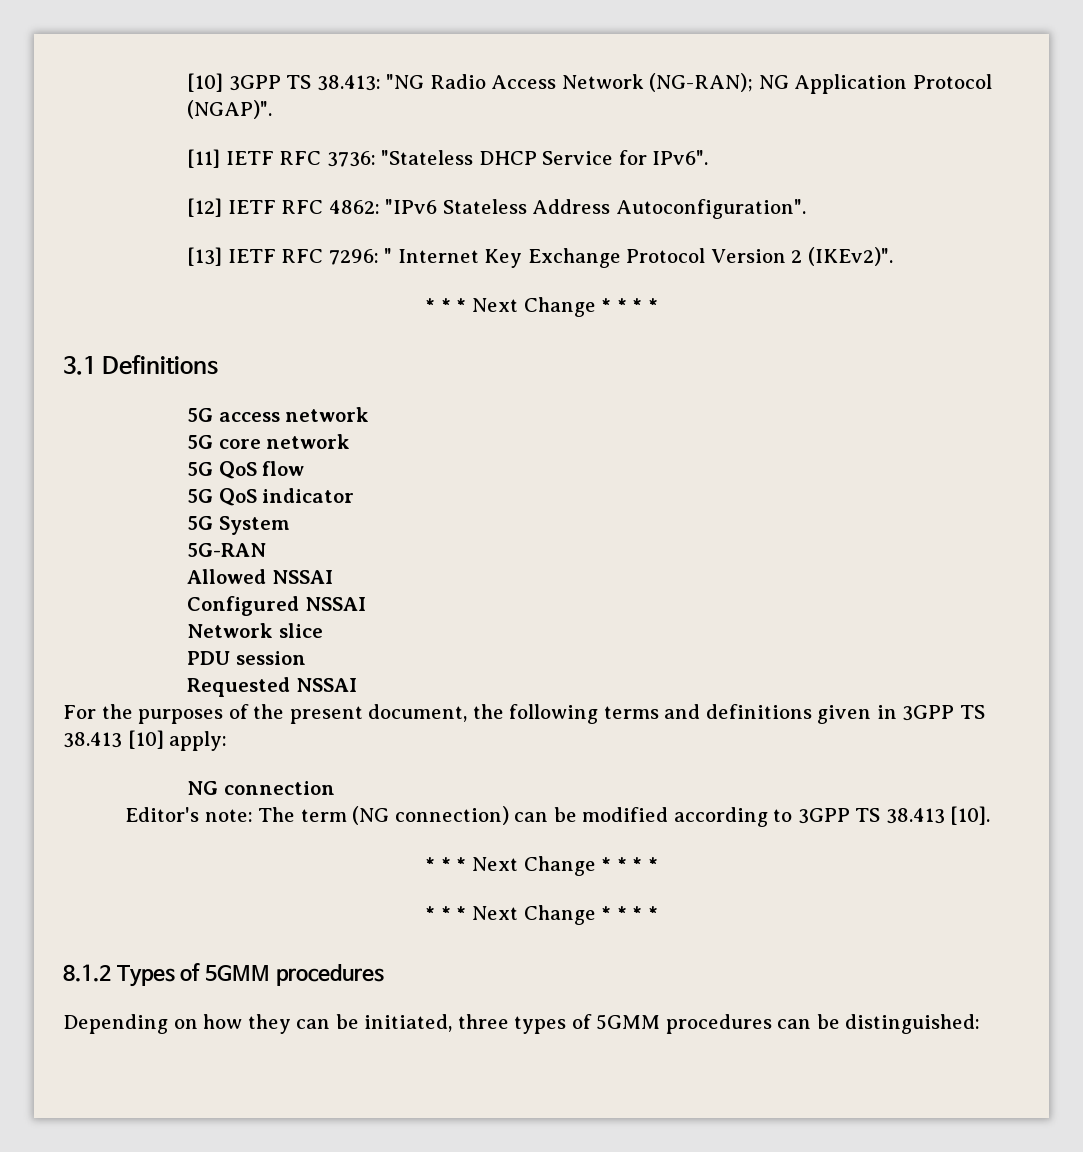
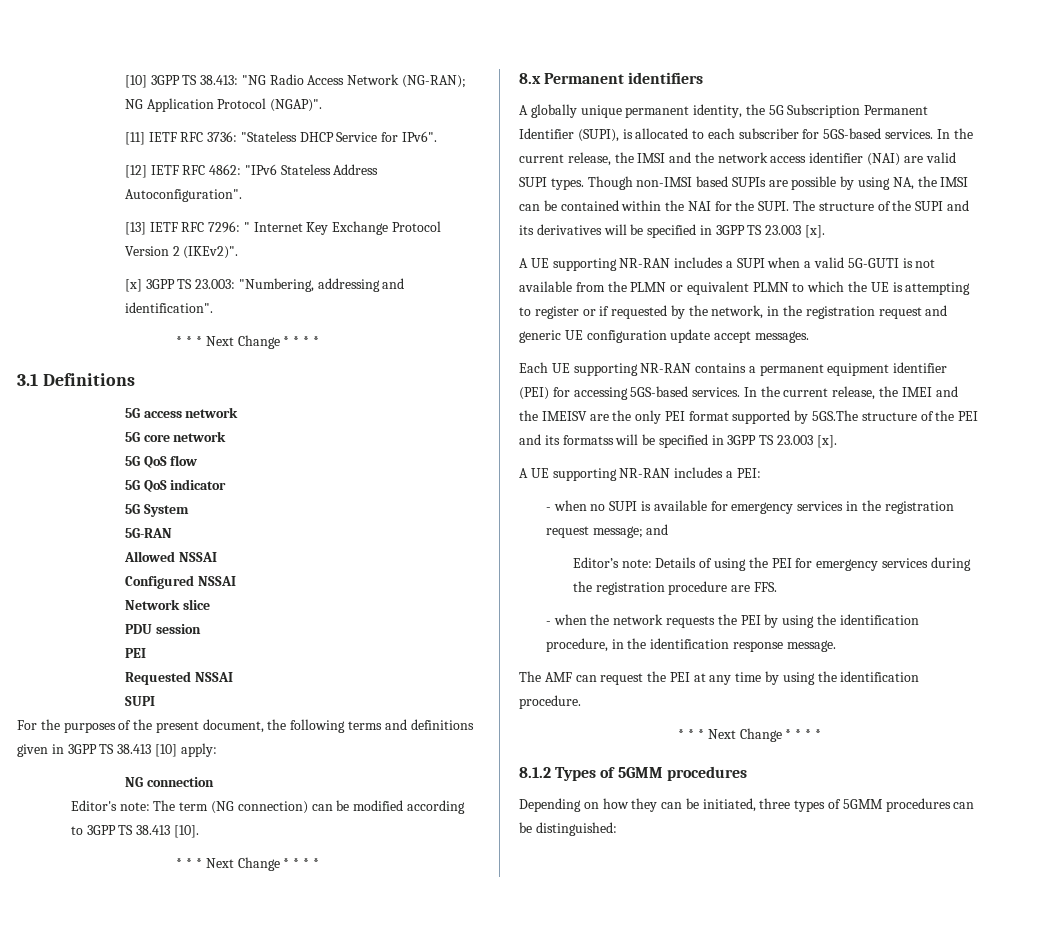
+ [x] 3GPP TS 23.003: "Numbering, addressing and identification".
  PDU session
+ PEI
  Requested NSSAI
+ SUPI
+ 8.x Permanent identifiers
+ A globally unique permanent identity, the 5G Subscription Permanent Identifier (SUPI), is allocated to each subscriber for 5GS-based services. In the current release, the IMSI and the network access identifier (NAI) are valid SUPI types. Though non-IMSI based SUPIs are possible by using NA, the IMSI can be contained within the NAI for the SUPI. The structure of the SUPI and its derivatives will be specified in 3GPP TS 23.003 [x].
+ A UE supporting NR-RAN includes a SUPI when a valid 5G-GUTI is not available from the PLMN or equivalent PLMN to which the UE is attempting to register or if requested by the network, in the registration request and generic UE configuration update accept messages.
+ Each UE supporting NR-RAN contains a permanent equipment identifier (PEI) for accessing 5GS-based services. In the current release, the IMEI and the IMEISV are the only PEI format supported by 5GS.The structure of the PEI and its formatss will be specified in 3GPP TS 23.003 [x].
+ A UE supporting NR-RAN includes a PEI:
+ - when no SUPI is available for emergency services in the registration request message; and
+ Editor’s note: Details of using the PEI for emergency services during the registration procedure are FFS.
+ - when the network requests the PEI by using the identification procedure, in the identification response message.
+ The AMF can request the PEI at any time by using the identification procedure.

